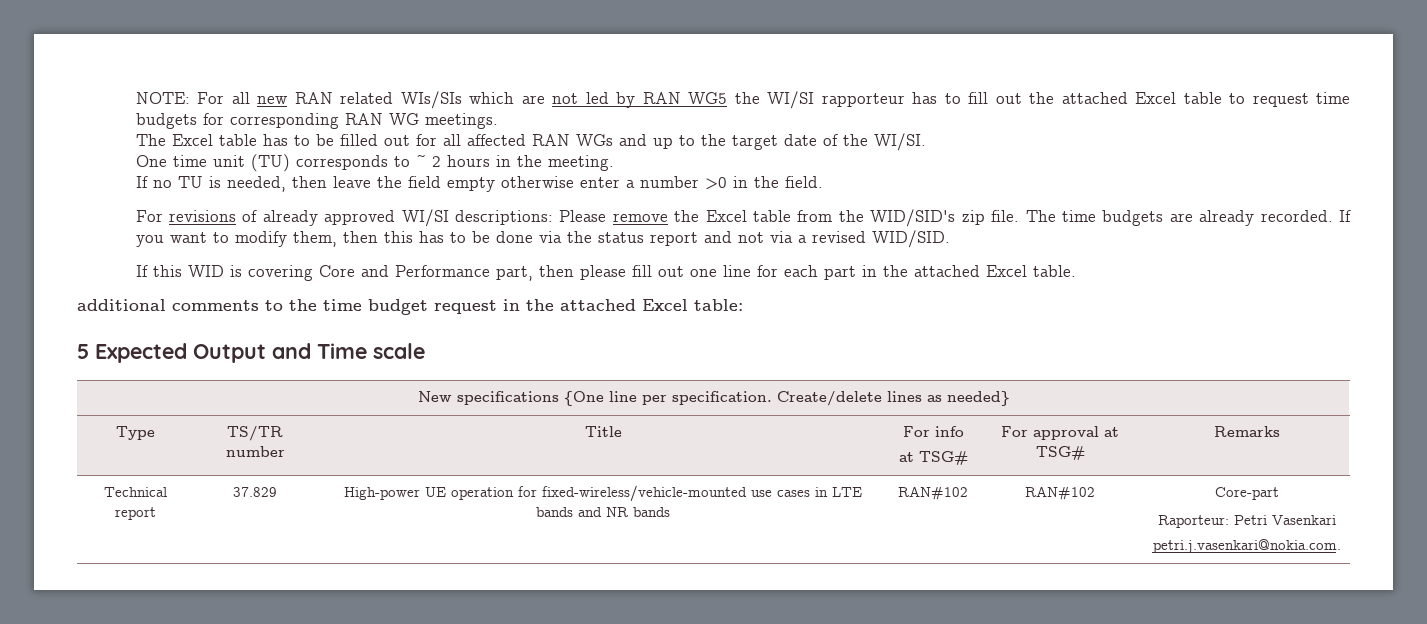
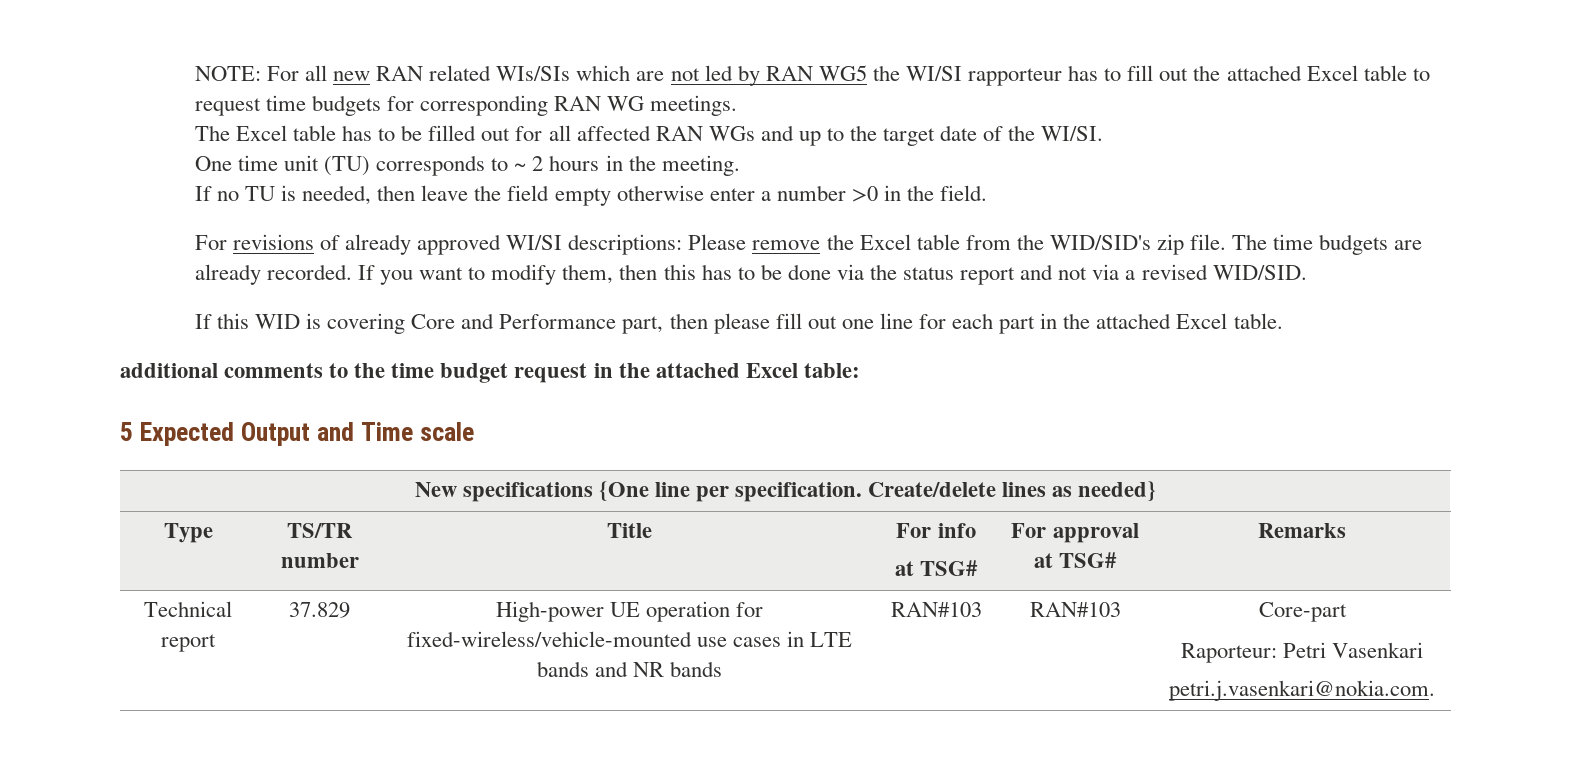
- Technical report | 37.829 | High-power UE operation for fixed-wireless/vehicle-mounted use cases in LTE bands and NR bands | RAN#102 | RAN#102 | Core-part
+ Technical report | 37.829 | High-power UE operation for fixed-wireless/vehicle-mounted use cases in LTE bands and NR bands | RAN#103 | RAN#103 | Core-part

